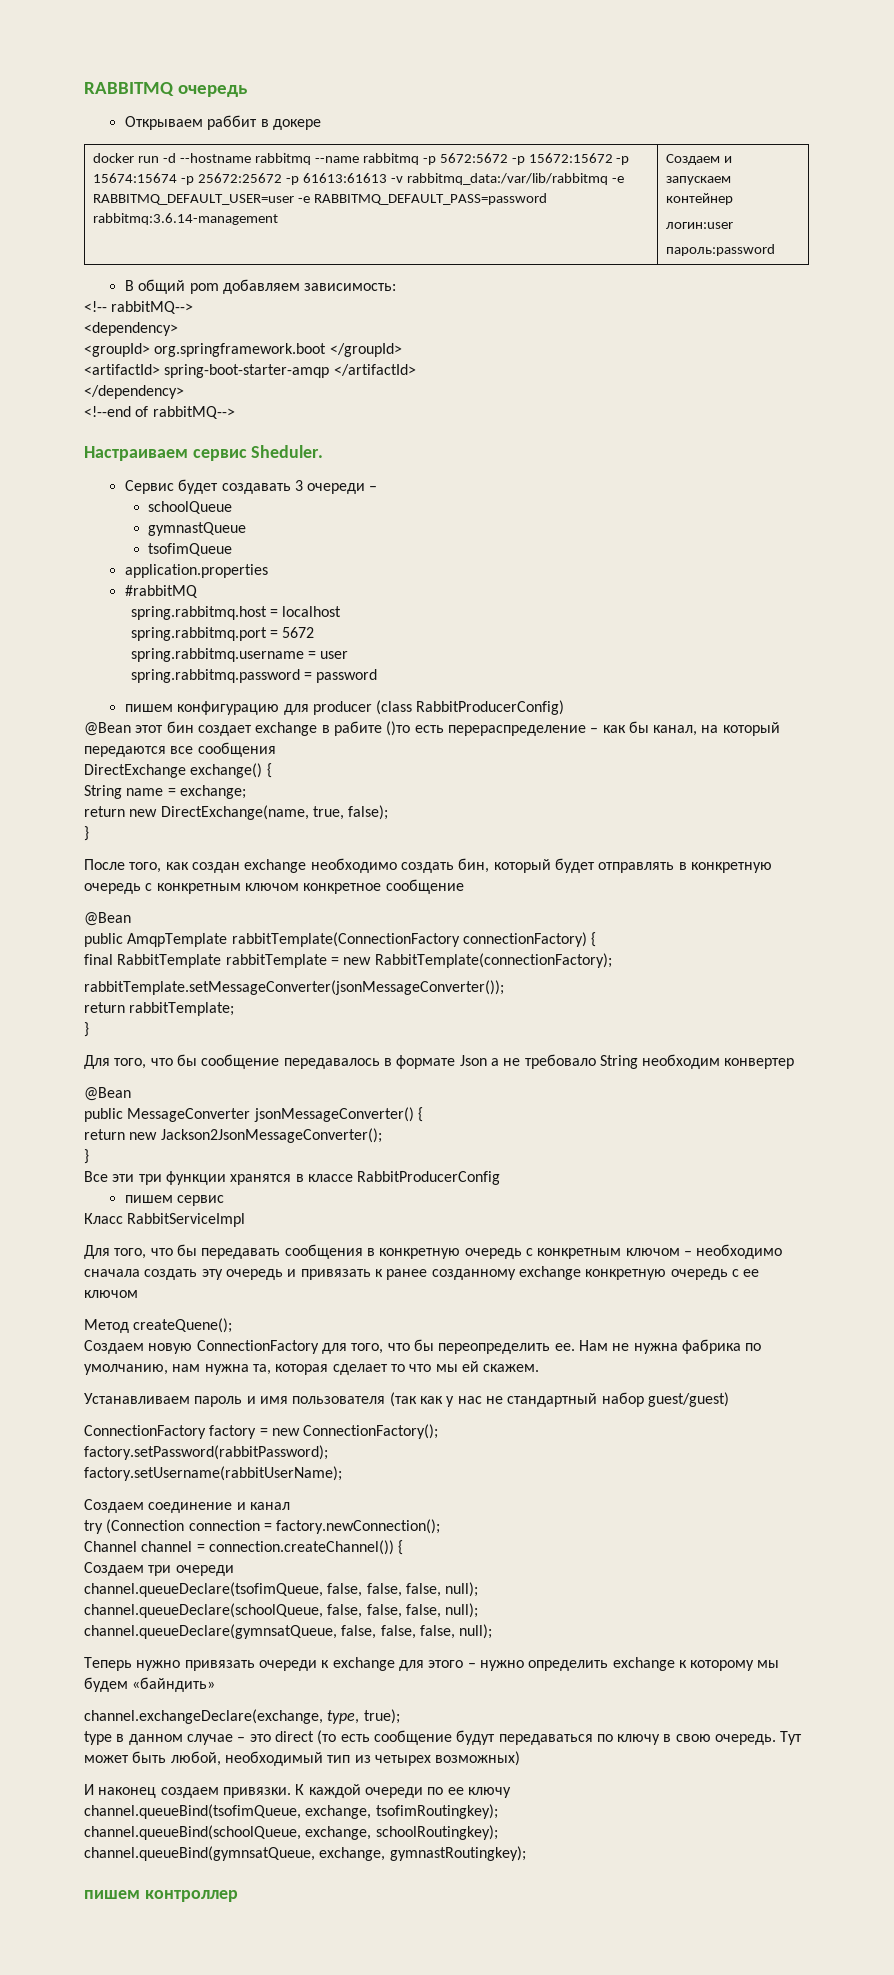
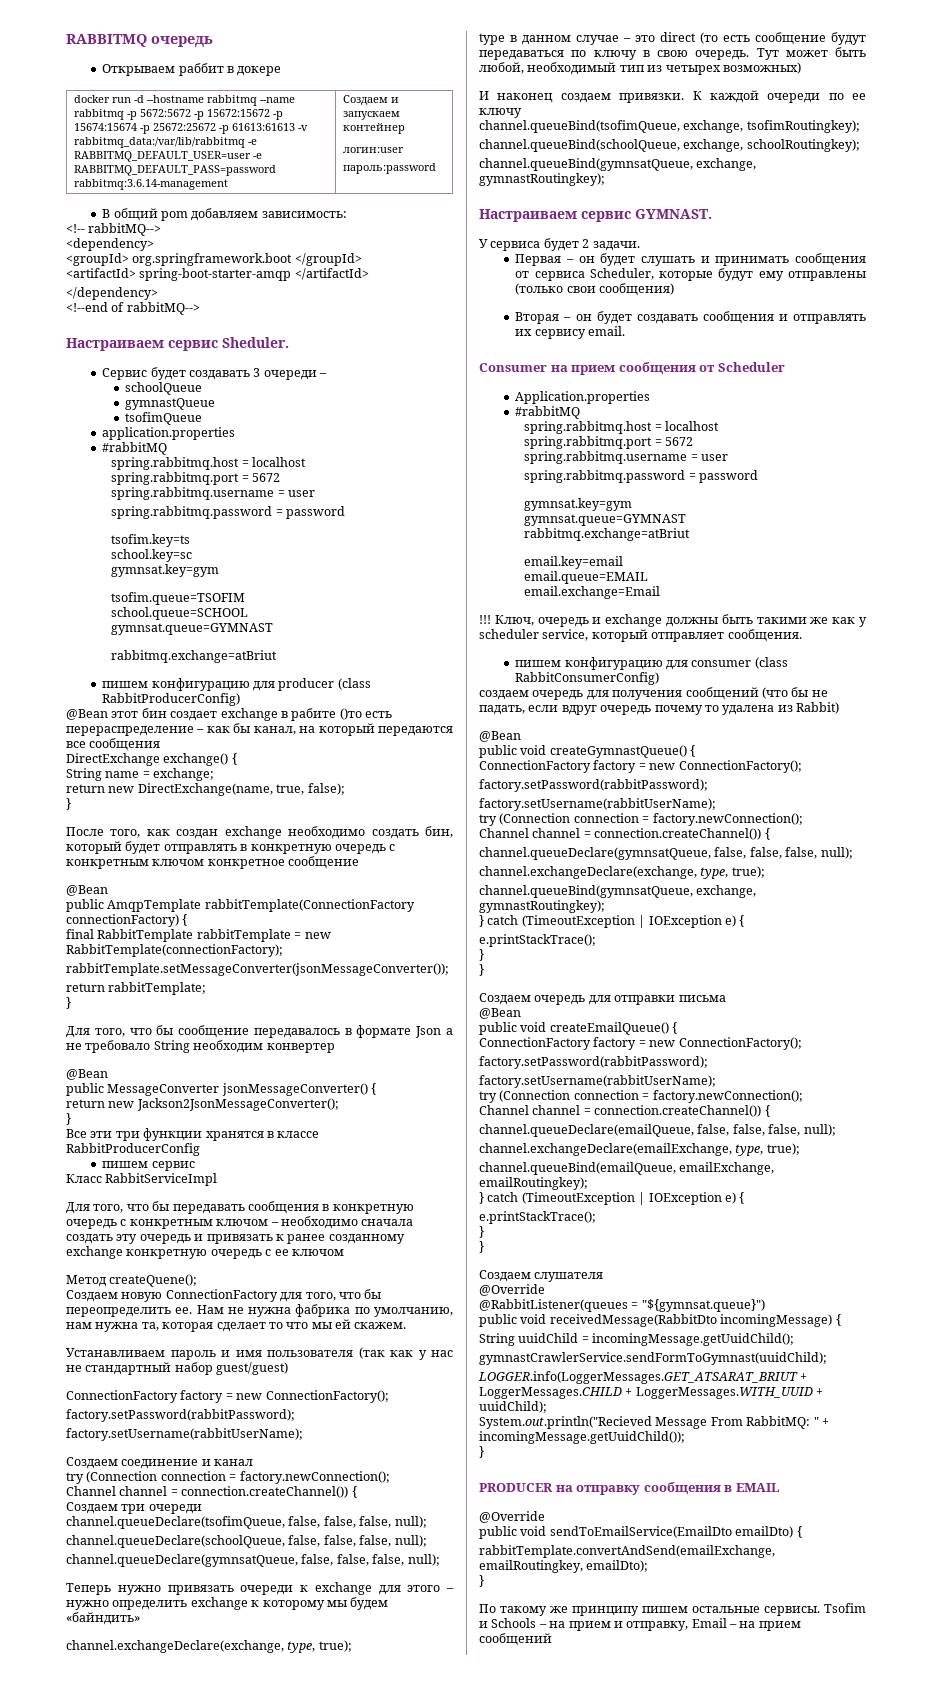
+ tsofim.key=ts
+ school.key=sc
+ gymnsat.key=gym
+ tsofim.queue=TSOFIM
+ school.queue=SCHOOL
+ gymnsat.queue=GYMNAST
+ rabbitmq.exchange=atBriut
- пишем контроллер
+ Настраиваем сервис GYMNAST.
+ У сервиса будет 2 задачи.
+ Первая – он будет слушать и принимать сообщения от сервиса Scheduler, которые будут ему отправлены (только свои сообщения)
+ Вторая – он будет создавать сообщения и отправлять их сервису email.
+ Consumer на прием сообщения от Scheduler
+ Application.properties
+ #rabbitMQ
+ spring.rabbitmq.host = localhost
+ spring.rabbitmq.port = 5672
+ spring.rabbitmq.username = user
+ spring.rabbitmq.password = password
+ gymnsat.key=gym
+ gymnsat.queue=GYMNAST
+ rabbitmq.exchange=atBriut
+ email.key=email
+ email.queue=EMAIL
+ email.exchange=Email
+ !!! Ключ, очередь и exchange должны быть такими же как у scheduler service, который отправляет сообщения.
+ пишем конфигурацию для consumer (class RabbitConsumerConfig)
+ создаем очередь для получения сообщений (что бы не падать, если вдруг очередь почему то удалена из Rabbit)
+ @Bean
+ public void createGymnastQueue() {
+ ConnectionFactory factory = new ConnectionFactory();
+ factory.setPassword(rabbitPassword);
+ factory.setUsername(rabbitUserName);
+ try (Connection connection = factory.newConnection();
+ Channel channel = connection.createChannel()) {
+ channel.queueDeclare(gymnsatQueue, false, false, false, null);
+ channel.exchangeDeclare(exchange, type, true);
+ channel.queueBind(gymnsatQueue, exchange, gymnastRoutingkey);
+ } catch (TimeoutException | IOException e) {
+ e.printStackTrace();
+ }
+ }
+ Создаем очередь для отправки письма
+ @Bean
+ public void createEmailQueue() {
+ ConnectionFactory factory = new ConnectionFactory();
+ factory.setPassword(rabbitPassword);
+ factory.setUsername(rabbitUserName);
+ try (Connection connection = factory.newConnection();
+ Channel channel = connection.createChannel()) {
+ channel.queueDeclare(emailQueue, false, false, false, null);
+ channel.exchangeDeclare(emailExchange, type, true);
+ channel.queueBind(emailQueue, emailExchange, emailRoutingkey);
+ } catch (TimeoutException | IOException e) {
+ e.printStackTrace();
+ }
+ }
+ Создаем слушателя
+ @Override
+ @RabbitListener(queues = "${gymnsat.queue}")
+ public void receivedMessage(RabbitDto incomingMessage) {
+ String uuidChild = incomingMessage.getUuidChild();
+ gymnastCrawlerService.sendFormToGymnast(uuidChild);
+ LOGGER.info(LoggerMessages.GET_ATSARAT_BRIUT + LoggerMessages.CHILD + LoggerMessages.WITH_UUID + uuidChild);
+ System.out.println("Recieved Message From RabbitMQ: " + incomingMessage.getUuidChild());
+ }
+ PRODUCER на отправку сообщения в EMAIL
+ @Override
+ public void sendToEmailService(EmailDto emailDto) {
+ rabbitTemplate.convertAndSend(emailExchange, emailRoutingkey, emailDto);
+ }
+ По такому же принципу пишем остальные сервисы. Tsofim и Schools – на прием и отправку, Email – на прием сообщений

